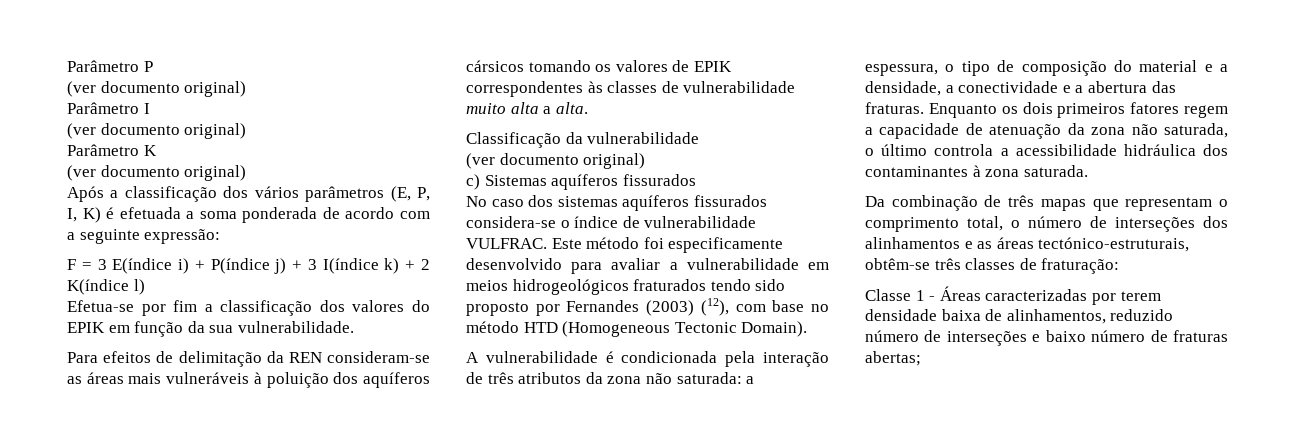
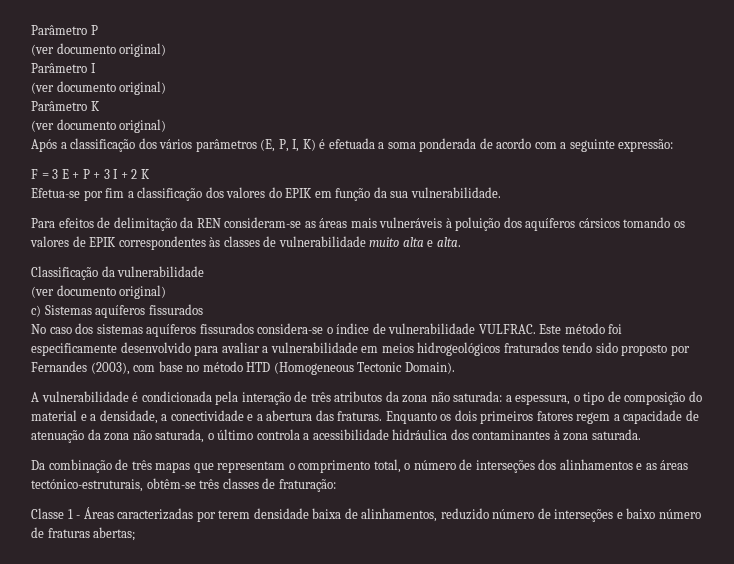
- F = 3 E(índice i) + P(índice j) + 3 I(índice k) + 2 K(índice l)
+ F = 3 E + P + 3 I + 2 K
- Para efeitos de delimitação da REN consideram-se as áreas mais vulneráveis à poluição dos aquíferos cársicos tomando os valores de EPIK correspondentes às classes de vulnerabilidade muito alta a alta.
+ Para efeitos de delimitação da REN consideram-se as áreas mais vulneráveis à poluição dos aquíferos cársicos tomando os valores de EPIK correspondentes às classes de vulnerabilidade muito alta e alta.
- Este método foi especificamente desenvolvido para avaliar a vulnerabilidade em meios hidrogeológicos fraturados tendo sido proposto por Fernandes (2003) (12), com base no método HTD (Homogeneous Tectonic Domain).
+ Este método foi especificamente desenvolvido para avaliar a vulnerabilidade em meios hidrogeológicos fraturados tendo sido proposto por Fernandes (2003), com base no método HTD (Homogeneous Tectonic Domain).

